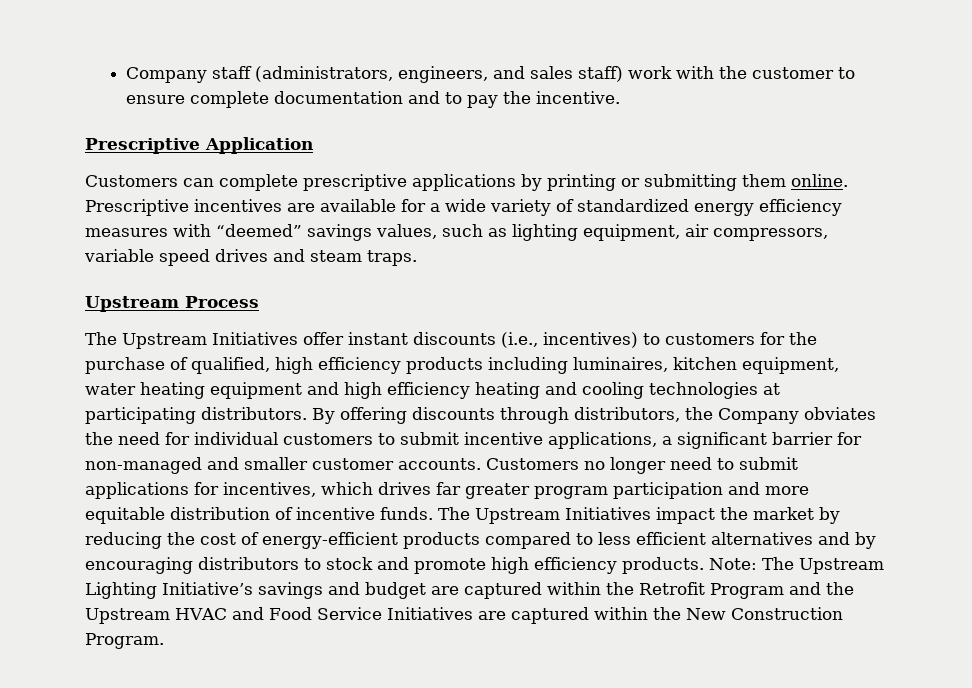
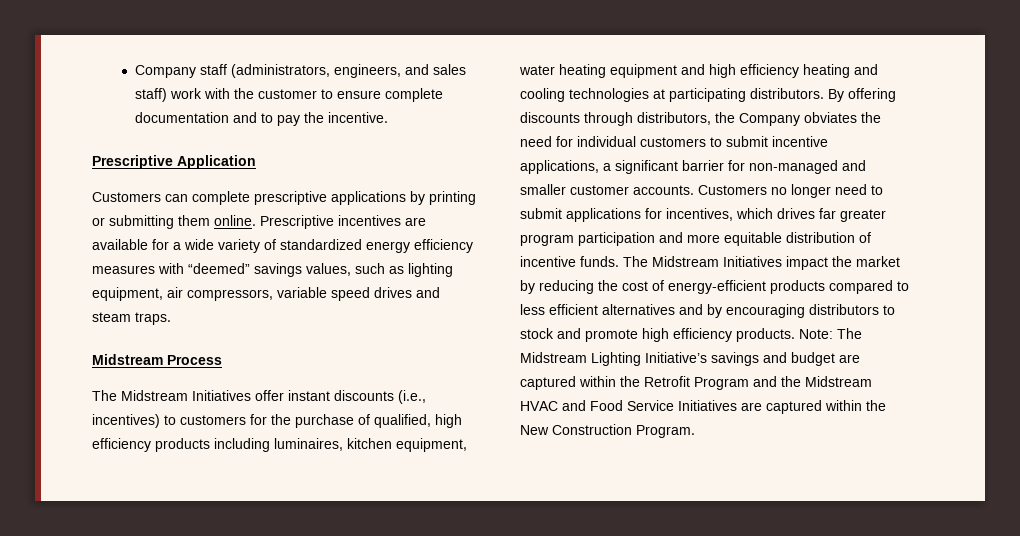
- Upstream Process
+ Midstream Process
- The Upstream Initiatives offer instant discounts (i.e., incentives) to customers for the purchase of qualified, high efficiency products including luminaires, kitchen equipment, water heating equipment and high efficiency heating and cooling technologies at participating distributors.
+ The Midstream Initiatives offer instant discounts (i.e., incentives) to customers for the purchase of qualified, high efficiency products including luminaires, kitchen equipment, water heating equipment and high efficiency heating and cooling technologies at participating distributors.
- The Upstream Initiatives impact the market by reducing the cost of energy-efficient products compared to less efficient alternatives and by encouraging distributors to stock and promote high efficiency products.
+ The Midstream Initiatives impact the market by reducing the cost of energy-efficient products compared to less efficient alternatives and by encouraging distributors to stock and promote high efficiency products.
- Note: The Upstream Lighting Initiative’s savings and budget are captured within the Retrofit Program and the Upstream HVAC and Food Service Initiatives are captured within the New Construction Program.
+ Note: The Midstream Lighting Initiative’s savings and budget are captured within the Retrofit Program and the Midstream HVAC and Food Service Initiatives are captured within the New Construction Program.

